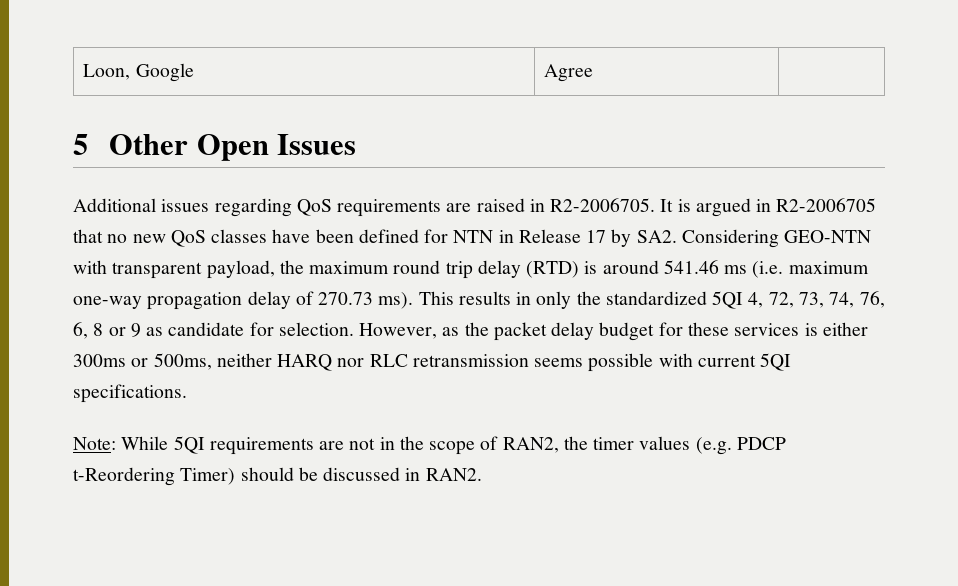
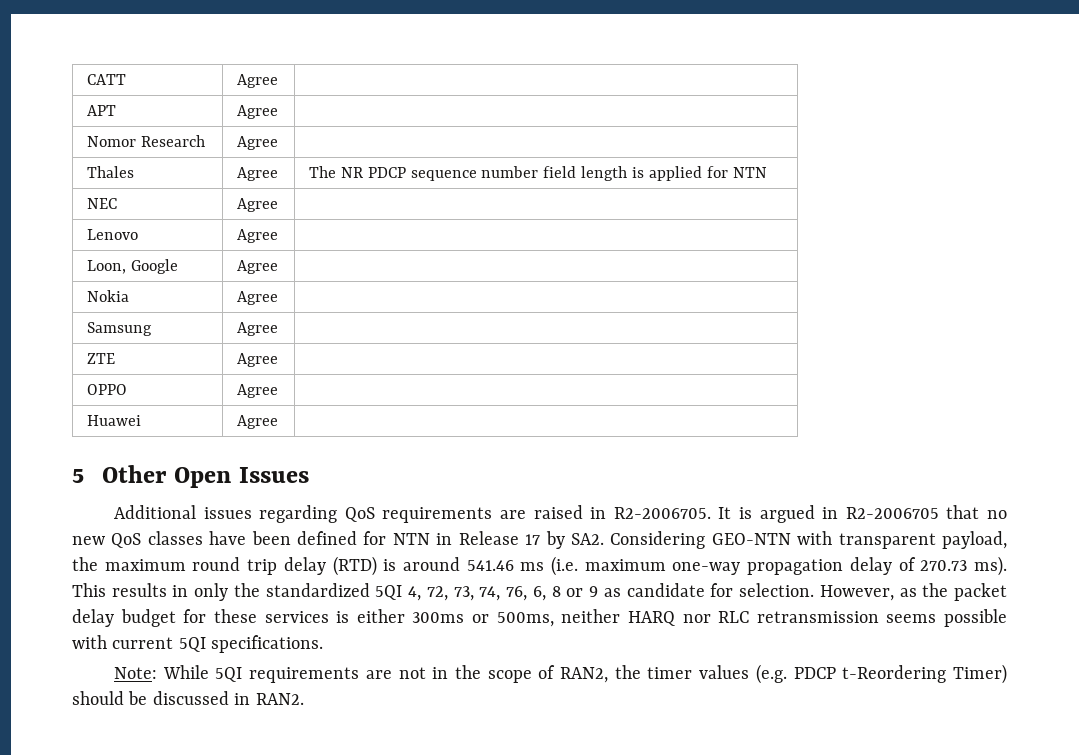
+ CATT | Agree |
+ APT | Agree |
+ Nomor Research | Agree |
+ Thales | Agree | The NR PDCP sequence number field length is applied for NTN
+ NEC | Agree |
+ Lenovo | Agree |
  Loon, Google | Agree |
+ Nokia | Agree |
+ Samsung | Agree |
+ ZTE | Agree |
+ OPPO | Agree |
+ Huawei | Agree |

